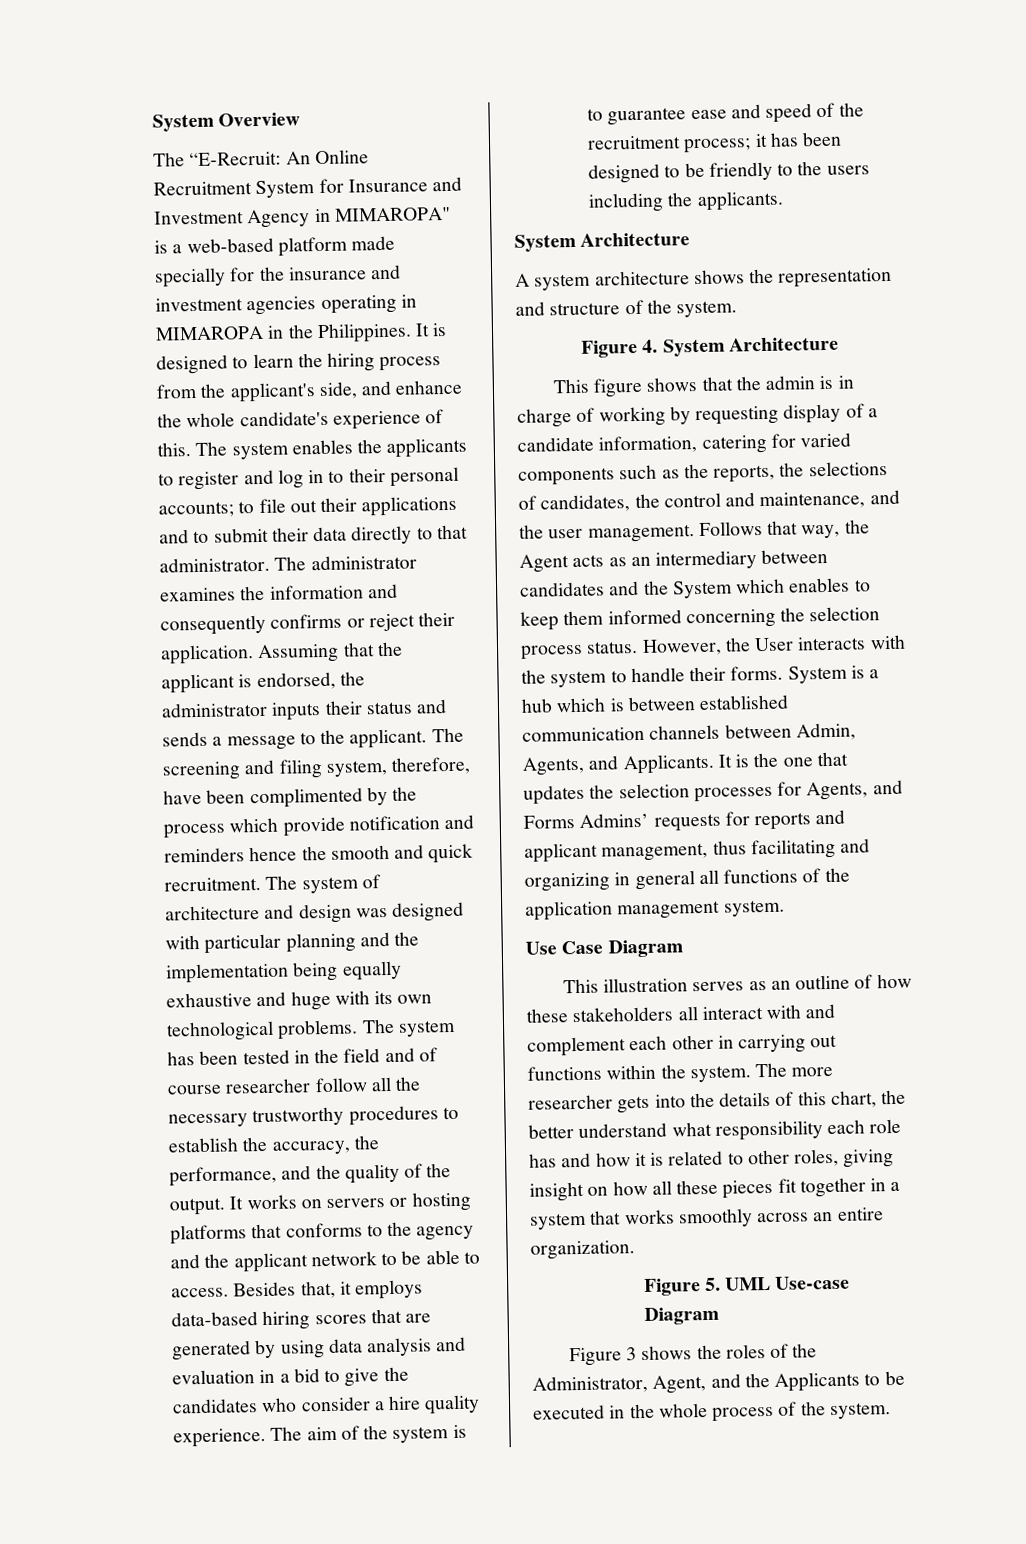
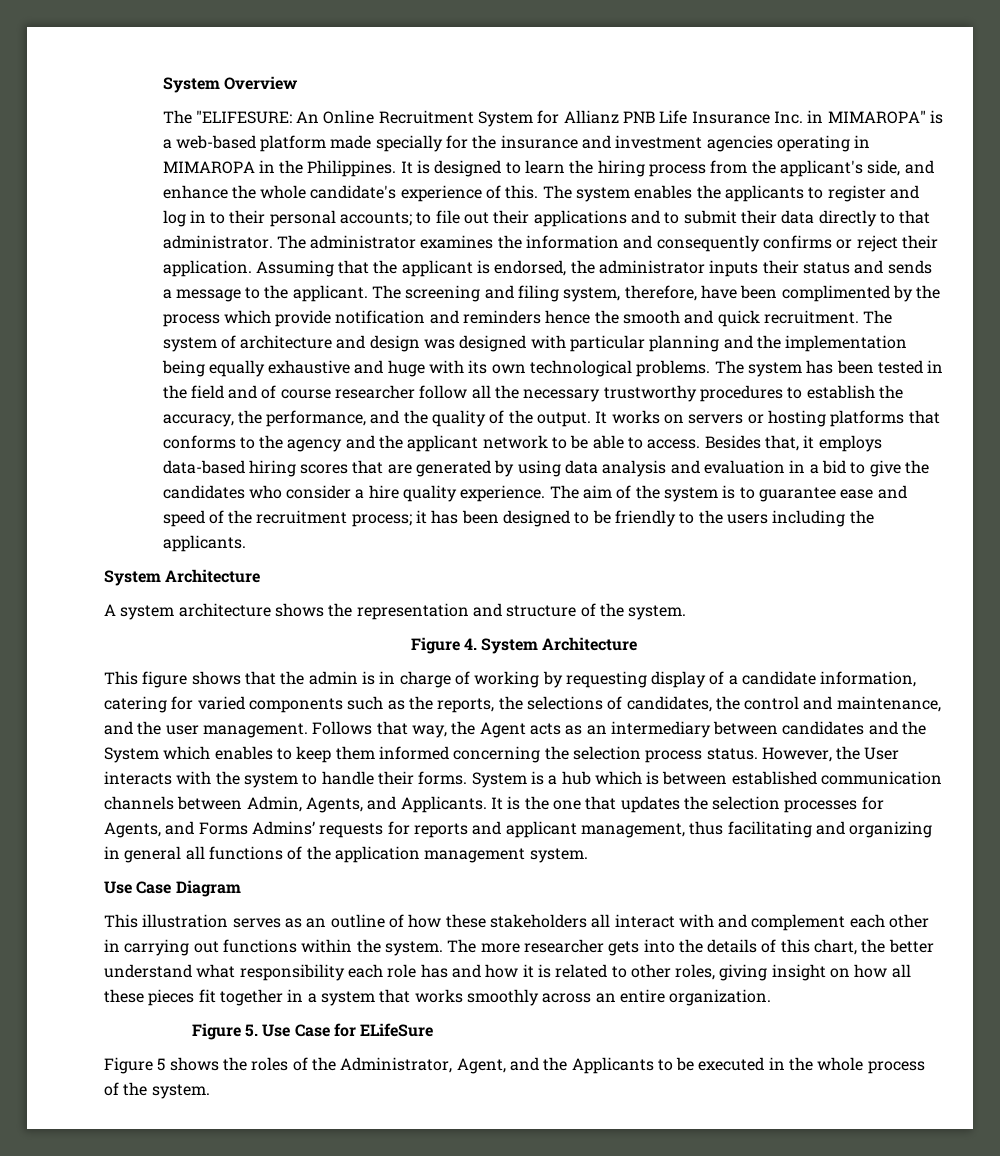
- The “E-Recruit: An Online Recruitment System for Insurance and Investment Agency in MIMAROPA" is a web-based platform made specially for the insurance and investment agencies operating in MIMAROPA in the Philippines.
+ The "ELIFESURE: An Online Recruitment System for Allianz PNB Life Insurance Inc. in MIMAROPA" is a web-based platform made specially for the insurance and investment agencies operating in MIMAROPA in the Philippines.
- Figure 5. UML Use-case Diagram
- Figure 3 shows the roles of the Administrator, Agent, and the Applicants to be executed in the whole process of the system.
+ Figure 5. Use Case for ELifeSure
+ Figure 5 shows the roles of the Administrator, Agent, and the Applicants to be executed in the whole process of the system.

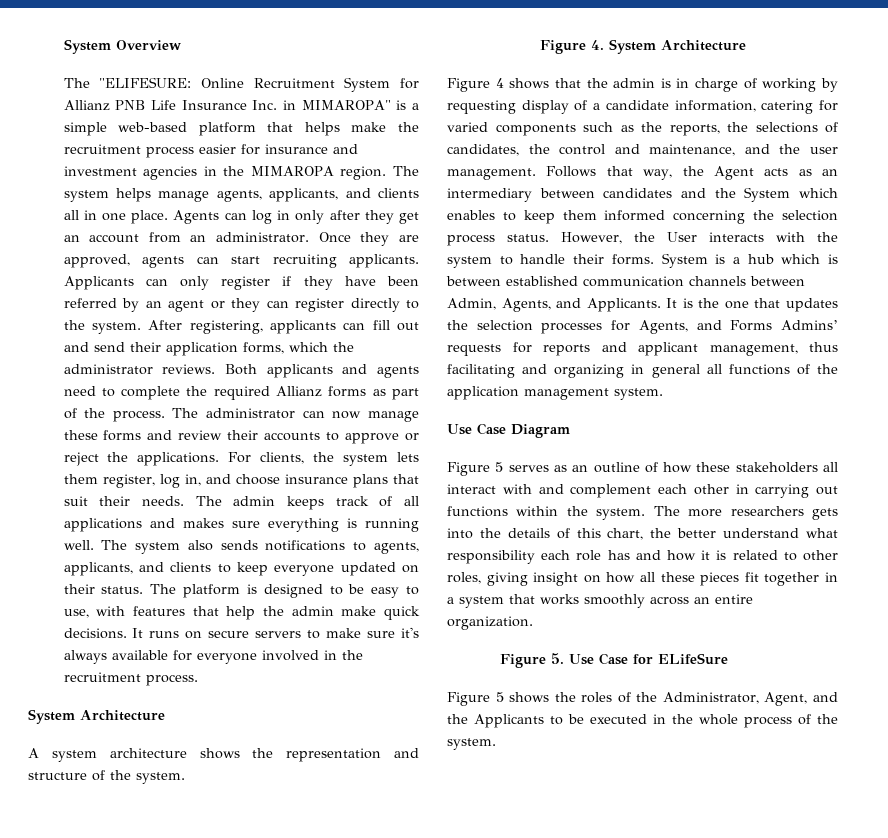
- The "ELIFESURE: An Online Recruitment System for Allianz PNB Life Insurance Inc. in MIMAROPA" is a web-based platform made specially for the insurance and investment agencies operating in MIMAROPA in the Philippines. It is designed to learn the hiring process from the applicant's side, and enhance the whole candidate's experience of this. The system enables the applicants to register and log in to their personal accounts; to file out their applications and to submit their data directly to that administrator. The administrator examines the information and consequently confirms or reject their application. Assuming that the applicant is endorsed, the administrator inputs their status and sends a message to the applicant. The screening and filing system, therefore, have been complimented by the process which provide notification and reminders hence the smooth and quick recruitment. The system of architecture and design was designed with particular planning and the implementation being equally exhaustive and huge with its own technological problems. The system has been tested in the field and of course researcher follow all the necessary trustworthy procedures to establish the accuracy, the performance, and the quality of the output. It works on servers or hosting platforms that conforms to the agency and the applicant network to be able to access. Besides that, it employs data-based hiring scores that are generated by using data analysis and evaluation in a bid to give the candidates who consider a hire quality experience. The aim of the system is to guarantee ease and speed of the recruitment process; it has been designed to be friendly to the users including the applicants.
+ The "ELIFESURE: Online Recruitment System for Allianz PNB Life Insurance Inc. in MIMAROPA" is a simple web-based platform that helps make the recruitment process easier for insurance and investment agencies in the MIMAROPA region. The system helps manage agents, applicants, and clients all in one place. Agents can log in only after they get an account from an administrator. Once they are approved, agents can start recruiting applicants. Applicants can only register if they have been referred by an agent or they can register directly to the system. After registering, applicants can fill out and send their application forms, which the administrator reviews. Both applicants and agents need to complete the required Allianz forms as part of the process. The administrator can now manage these forms and review their accounts to approve or reject the applications. For clients, the system lets them register, log in, and choose insurance plans that suit their needs. The admin keeps track of all applications and makes sure everything is running well. The system also sends notifications to agents, applicants, and clients to keep everyone updated on their status. The platform is designed to be easy to use, with features that help the admin make quick decisions. It runs on secure servers to make sure it's always available for everyone involved in the recruitment process.
- This figure shows that the admin is in charge of working by requesting display of a candidate information, catering for varied components such as the reports, the selections of candidates, the control and maintenance, and the user management.
+ Figure 4 shows that the admin is in charge of working by requesting display of a candidate information, catering for varied components such as the reports, the selections of candidates, the control and maintenance, and the user management.
- This illustration serves as an outline of how these stakeholders all interact with and complement each other in carrying out functions within the system.
+ Figure 5 serves as an outline of how these stakeholders all interact with and complement each other in carrying out functions within the system.
- The more researcher gets into the details of this chart, the better understand what responsibility each role has and how it is related to other roles, giving insight on how all these pieces fit together in a system that works smoothly across an entire organization.
+ The more researchers gets into the details of this chart, the better understand what responsibility each role has and how it is related to other roles, giving insight on how all these pieces fit together in a system that works smoothly across an entire organization.

